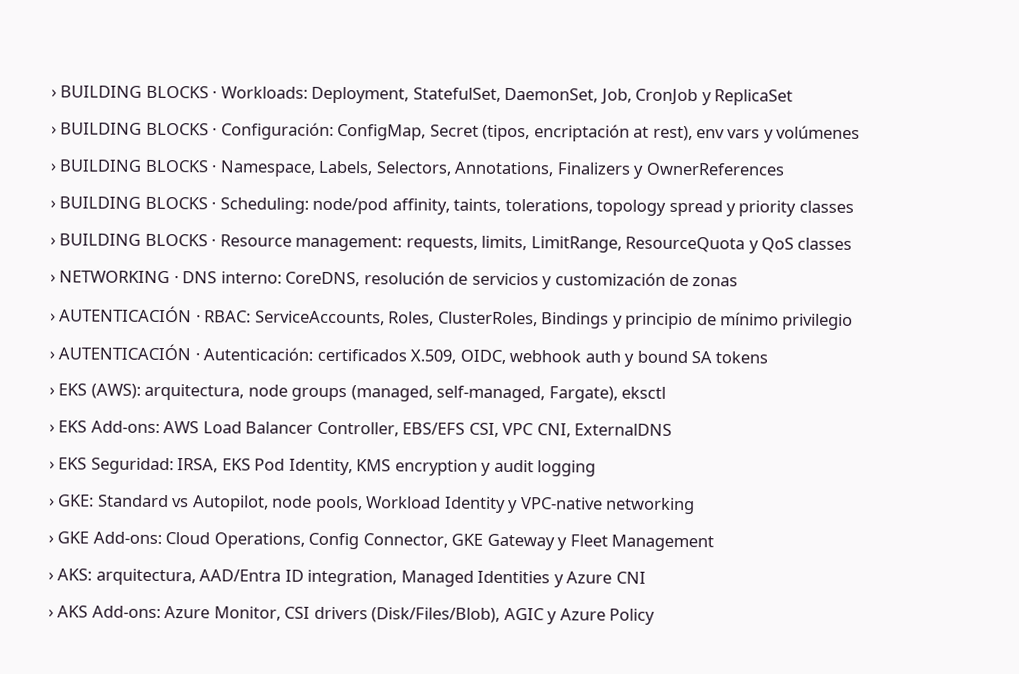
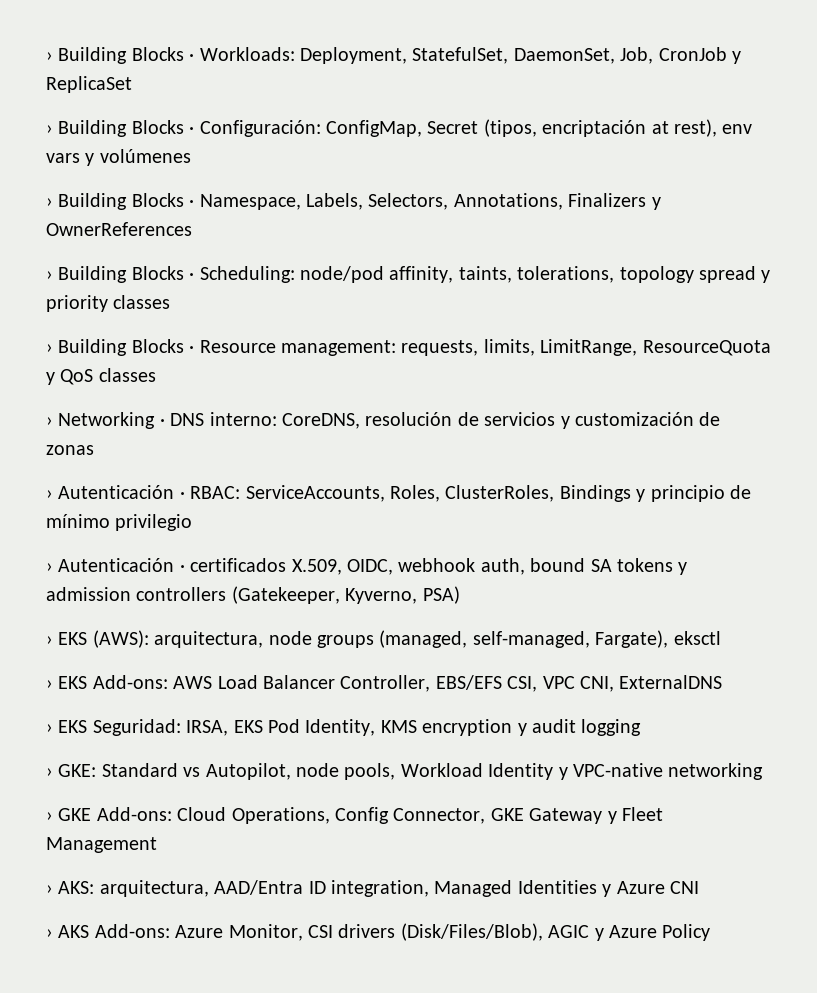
- › BUILDING BLOCKS · Workloads: Deployment, StatefulSet, DaemonSet, Job, CronJob y ReplicaSet
+ › Building Blocks · Workloads: Deployment, StatefulSet, DaemonSet, Job, CronJob y ReplicaSet
- › BUILDING BLOCKS · Configuración: ConfigMap, Secret (tipos, encriptación at rest), env vars y volúmenes
+ › Building Blocks · Configuración: ConfigMap, Secret (tipos, encriptación at rest), env vars y volúmenes
- › BUILDING BLOCKS · Namespace, Labels, Selectors, Annotations, Finalizers y OwnerReferences
+ › Building Blocks · Namespace, Labels, Selectors, Annotations, Finalizers y OwnerReferences
- › BUILDING BLOCKS · Scheduling: node/pod affinity, taints, tolerations, topology spread y priority classes
+ › Building Blocks · Scheduling: node/pod affinity, taints, tolerations, topology spread y priority classes
- › BUILDING BLOCKS · Resource management: requests, limits, LimitRange, ResourceQuota y QoS classes
+ › Building Blocks · Resource management: requests, limits, LimitRange, ResourceQuota y QoS classes
- › NETWORKING · DNS interno: CoreDNS, resolución de servicios y customización de zonas
+ › Networking · DNS interno: CoreDNS, resolución de servicios y customización de zonas
- › AUTENTICACIÓN · RBAC: ServiceAccounts, Roles, ClusterRoles, Bindings y principio de mínimo privilegio
+ › Autenticación · RBAC: ServiceAccounts, Roles, ClusterRoles, Bindings y principio de mínimo privilegio
- › AUTENTICACIÓN · Autenticación: certificados X.509, OIDC, webhook auth y bound SA tokens
+ › Autenticación · certificados X.509, OIDC, webhook auth, bound SA tokens y admission controllers (Gatekeeper, Kyverno, PSA)

